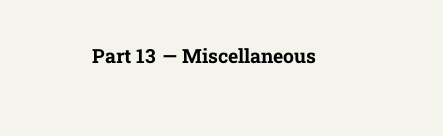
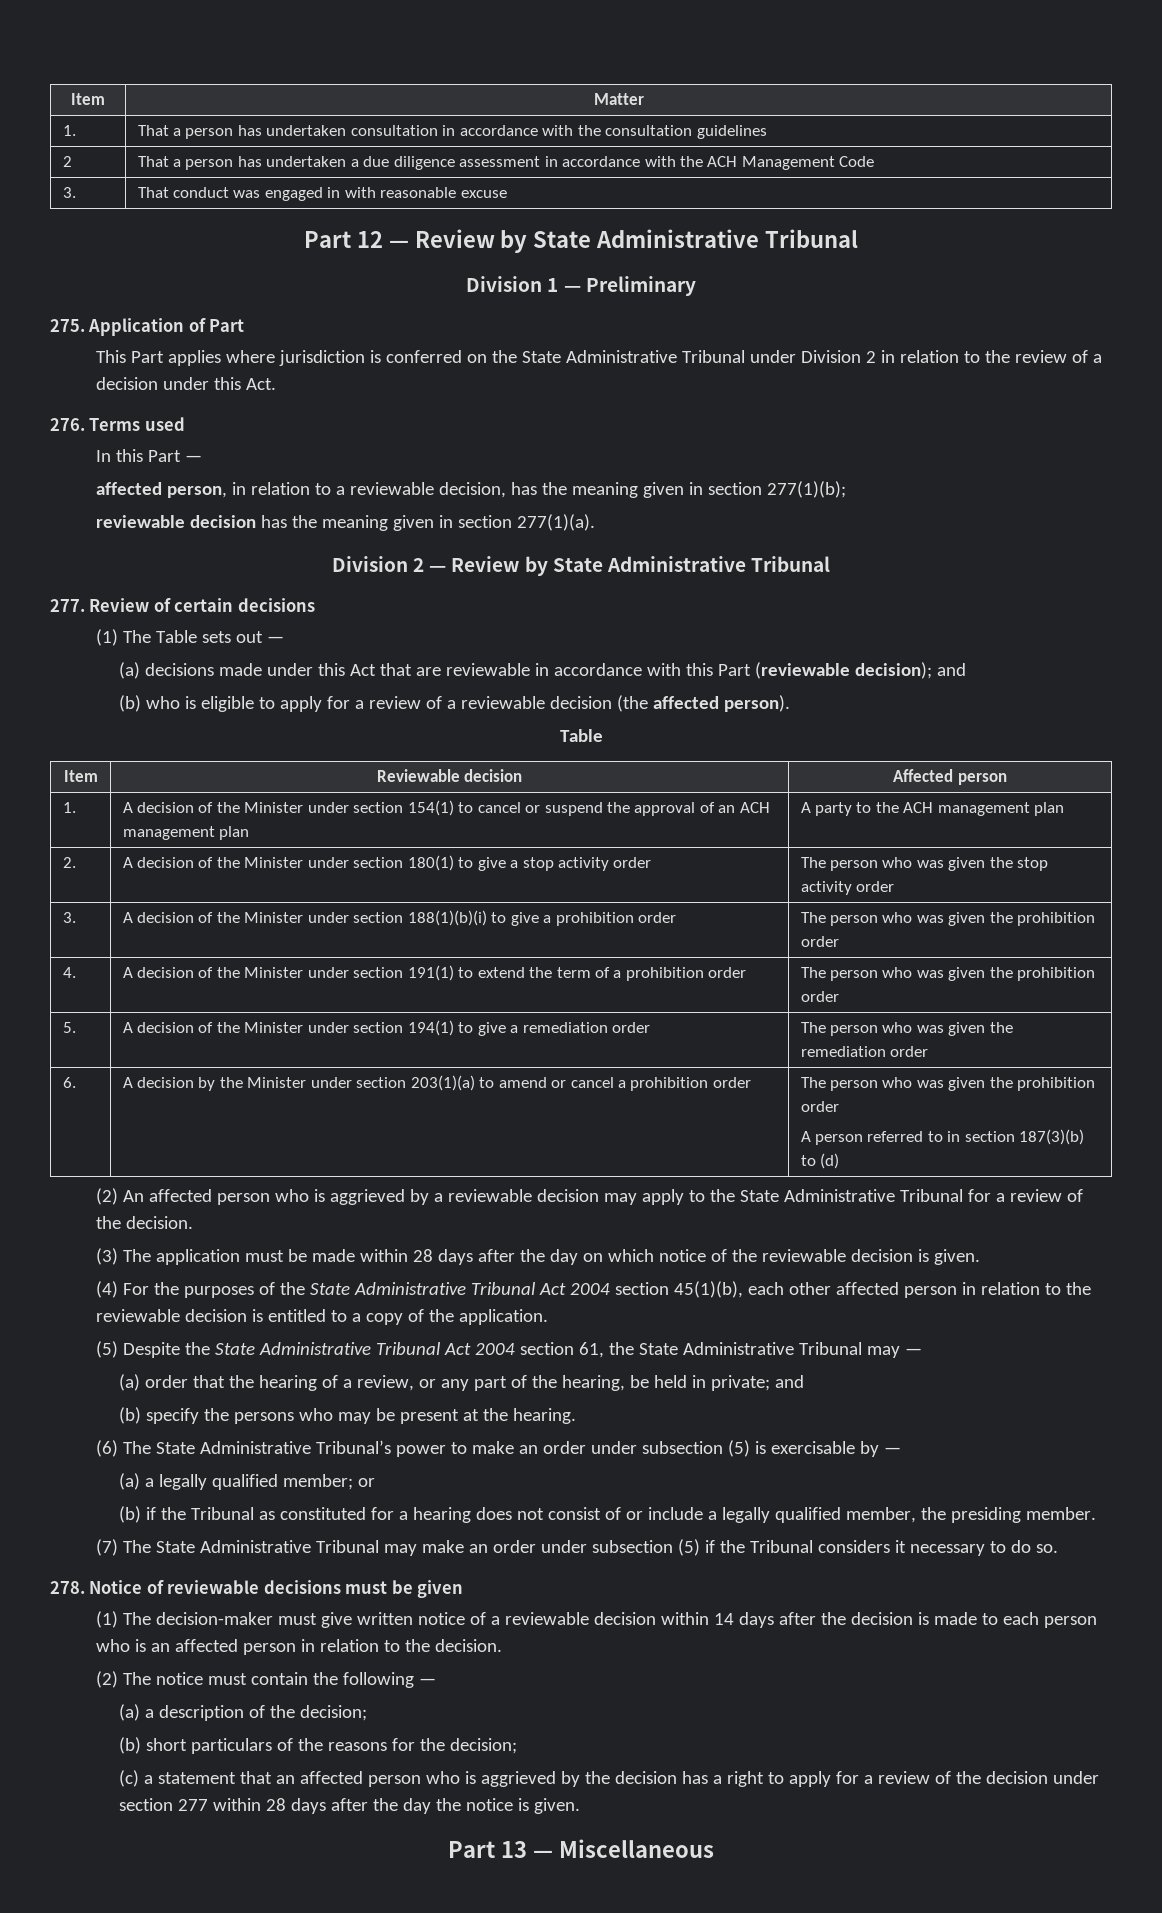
+ Item | Matter
+ 1. | That a person has undertaken consultation in accordance with the consultation guidelines
+ 2 | That a person has undertaken a due diligence assessment in accordance with the ACH Management Code
+ 3. | That conduct was engaged in with reasonable excuse
+ Part 12 — Review by State Administrative Tribunal
+ Division 1 — Preliminary
+ 275. Application of Part
+ This Part applies where jurisdiction is conferred on the State Administrative Tribunal under Division 2 in relation to the review of a decision under this Act.
+ 276. Terms used
+ In this Part —
+ affected person, in relation to a reviewable decision, has the meaning given in section 277(1)(b);
+ reviewable decision has the meaning given in section 277(1)(a).
+ Division 2 — Review by State Administrative Tribunal
+ 277. Review of certain decisions
+ (1) The Table sets out —
+ (a) decisions made under this Act that are reviewable in accordance with this Part (reviewable decision); and
+ (b) who is eligible to apply for a review of a reviewable decision (the affected person).
+ Table
+ Item | Reviewable decision | Affected person
+ 1. | A decision of the Minister under section 154(1) to cancel or suspend the approval of an ACH management plan | A party to the ACH management plan
+ 2. | A decision of the Minister under section 180(1) to give a stop activity order | The person who was given the stop activity order
+ 3. | A decision of the Minister under section 188(1)(b)(i) to give a prohibition order | The person who was given the prohibition order
+ 4. | A decision of the Minister under section 191(1) to extend the term of a prohibition order | The person who was given the prohibition order
+ 5. | A decision of the Minister under section 194(1) to give a remediation order | The person who was given the remediation order
+ 6. | A decision by the Minister under section 203(1)(a) to amend or cancel a prohibition order | The person who was given the prohibition order
+ A person referred to in section 187(3)(b) to (d)
+ (2) An affected person who is aggrieved by a reviewable decision may apply to the State Administrative Tribunal for a review of the decision.
+ (3) The application must be made within 28 days after the day on which notice of the reviewable decision is given.
+ (4) For the purposes of the State Administrative Tribunal Act 2004 section 45(1)(b), each other affected person in relation to the reviewable decision is entitled to a copy of the application.
+ (5) Despite the State Administrative Tribunal Act 2004 section 61, the State Administrative Tribunal may —
+ (a) order that the hearing of a review, or any part of the hearing, be held in private; and
+ (b) specify the persons who may be present at the hearing.
+ (6) The State Administrative Tribunal’s power to make an order under subsection (5) is exercisable by —
+ (a) a legally qualified member; or
+ (b) if the Tribunal as constituted for a hearing does not consist of or include a legally qualified member, the presiding member.
+ (7) The State Administrative Tribunal may make an order under subsection (5) if the Tribunal considers it necessary to do so.
+ 278. Notice of reviewable decisions must be given
+ (1) The decision-maker must give written notice of a reviewable decision within 14 days after the decision is made to each person who is an affected person in relation to the decision.
+ (2) The notice must contain the following —
+ (a) a description of the decision;
+ (b) short particulars of the reasons for the decision;
+ (c) a statement that an affected person who is aggrieved by the decision has a right to apply for a review of the decision under section 277 within 28 days after the day the notice is given.

